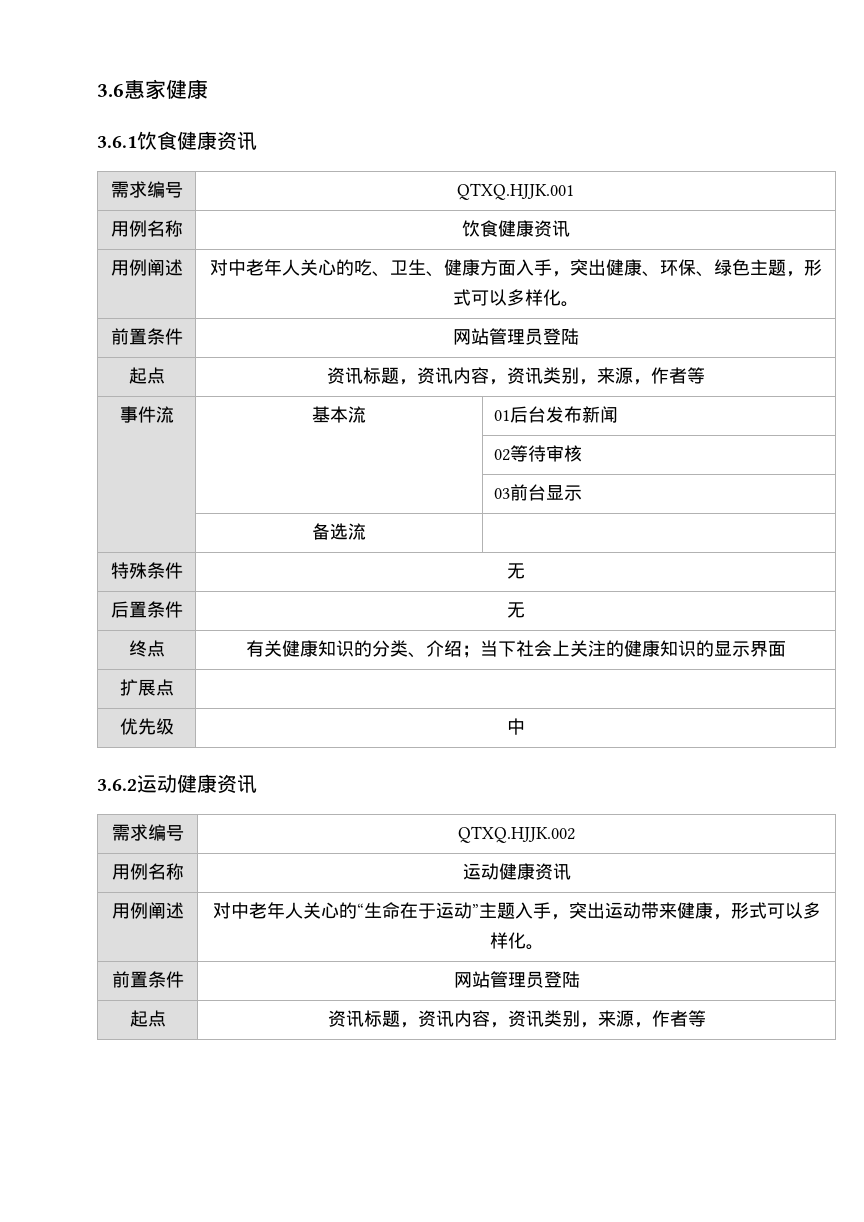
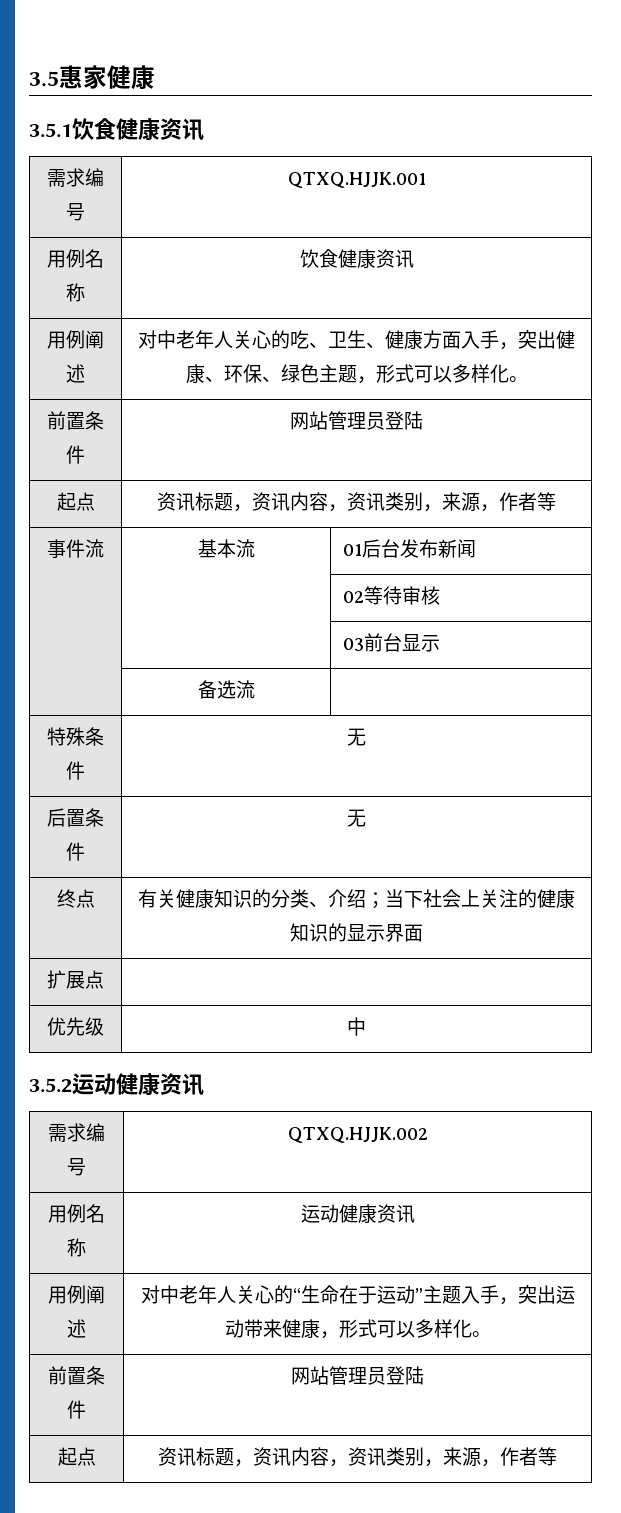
- 3.6惠家健康
+ 3.5惠家健康
- 3.6.1饮食健康资讯
+ 3.5.1饮食健康资讯
- 3.6.2运动健康资讯
+ 3.5.2运动健康资讯

